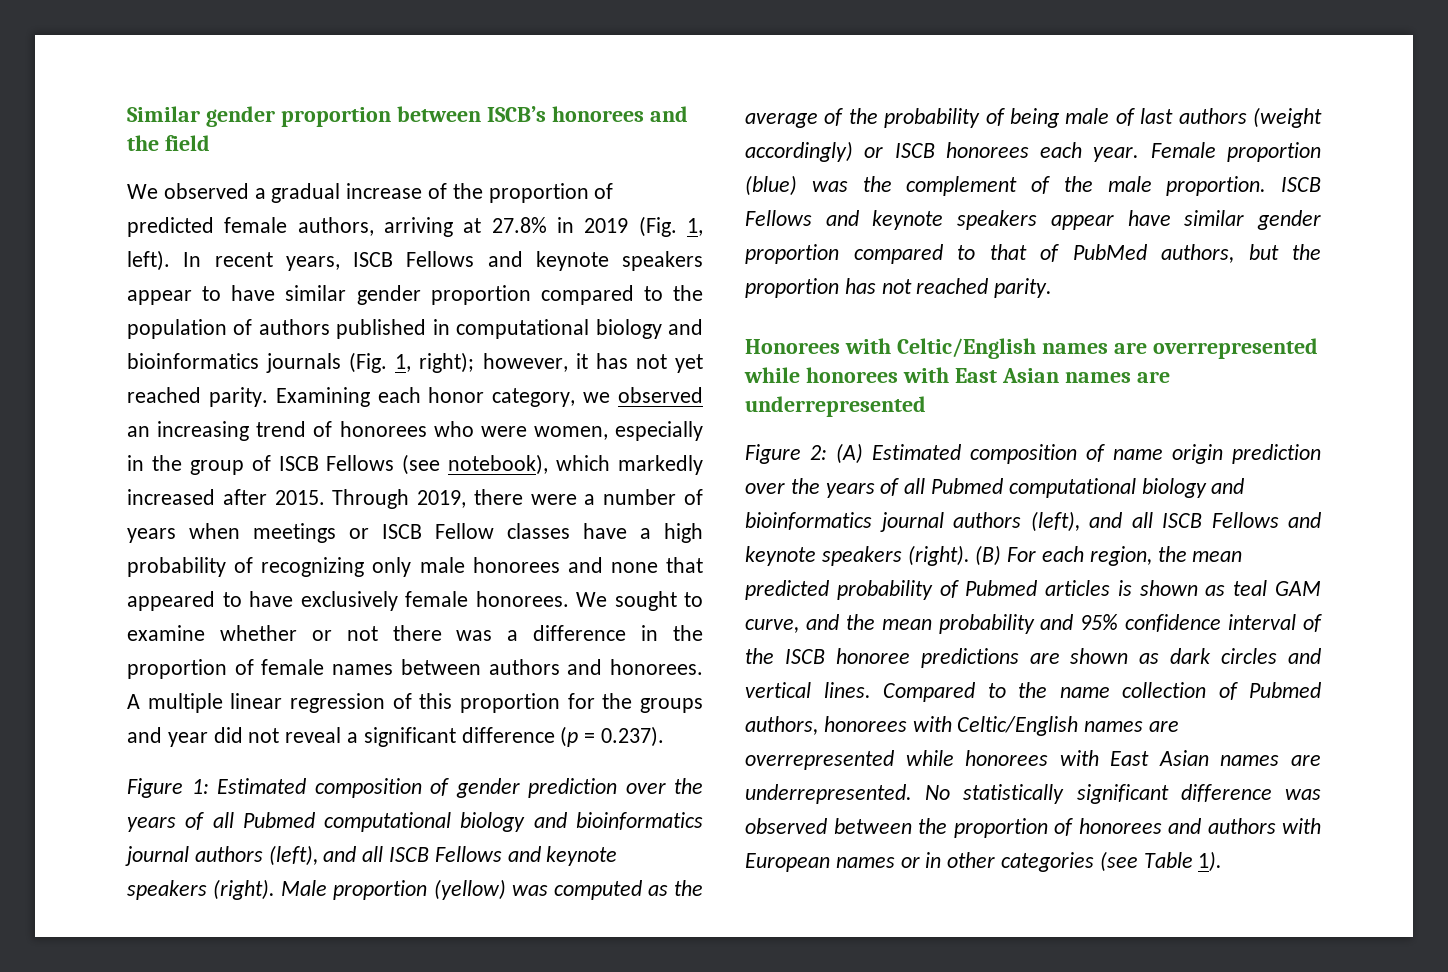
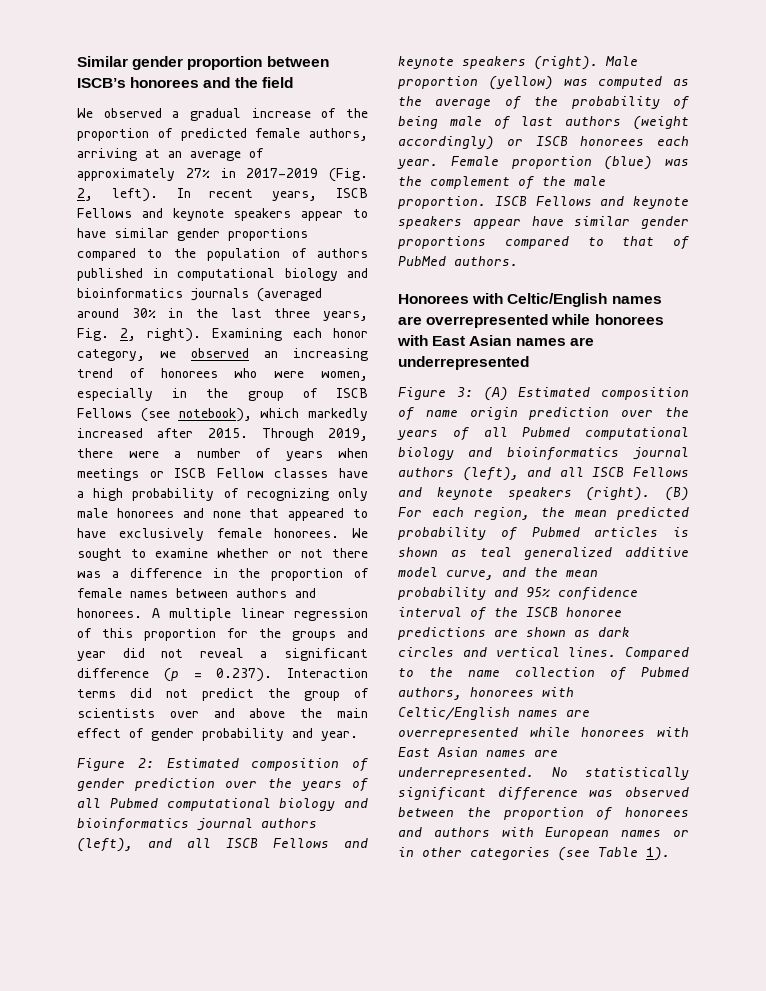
- We observed a gradual increase of the proportion of predicted female authors, arriving at 27.8% in 2019 (Fig. 1, left).
+ We observed a gradual increase of the proportion of predicted female authors, arriving at an average of approximately 27% in 2017-2019 (Fig. 2, left).
- In recent years, ISCB Fellows and keynote speakers appear to have similar gender proportion compared to the population of authors published in computational biology and bioinformatics journals (Fig. 1, right); however, it has not yet reached parity.
+ In recent years, ISCB Fellows and keynote speakers appear to have similar gender proportions compared to the population of authors published in computational biology and bioinformatics journals (averaged around 30% in the last three years, Fig. 2, right).
- A multiple linear regression of this proportion for the groups and year did not reveal a significant difference (p = 0.237).
- Figure 1: Estimated composition of gender prediction over the years of all Pubmed computational biology and bioinformatics journal authors (left), and all ISCB Fellows and keynote speakers (right).
+ A multiple linear regression of this proportion for the groups and year did not reveal a significant difference (p = 0.237). Interaction terms did not predict the group of scientists over and above the main effect of gender probability and year.
+ Figure 2: Estimated composition of gender prediction over the years of all Pubmed computational biology and bioinformatics journal authors (left), and all ISCB Fellows and keynote speakers (right).
- ISCB Fellows and keynote speakers appear have similar gender proportion compared to that of PubMed authors, but the proportion has not reached parity.
+ ISCB Fellows and keynote speakers appear have similar gender proportions compared to that of PubMed authors.
- Figure 2: (A) Estimated composition of name origin prediction over the years of all Pubmed computational biology and bioinformatics journal authors (left), and all ISCB Fellows and keynote speakers (right).
+ Figure 3: (A) Estimated composition of name origin prediction over the years of all Pubmed computational biology and bioinformatics journal authors (left), and all ISCB Fellows and keynote speakers (right).
- (B) For each region, the mean predicted probability of Pubmed articles is shown as teal GAM curve, and the mean probability and 95% confidence interval of the ISCB honoree predictions are shown as dark circles and vertical lines.
+ (B) For each region, the mean predicted probability of Pubmed articles is shown as teal generalized additive model curve, and the mean probability and 95% confidence interval of the ISCB honoree predictions are shown as dark circles and vertical lines.

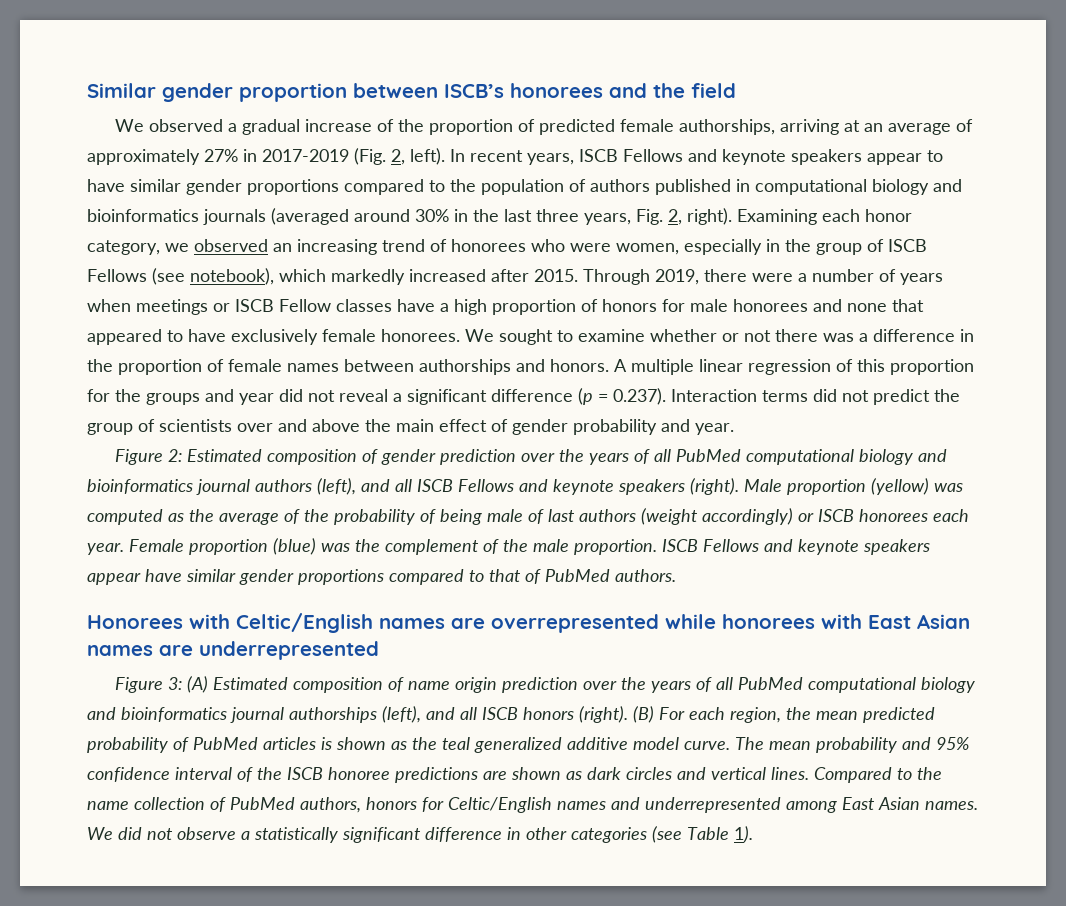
- We observed a gradual increase of the proportion of predicted female authors, arriving at an average of approximately 27% in 2017-2019 (Fig. 2, left).
+ We observed a gradual increase of the proportion of predicted female authorships, arriving at an average of approximately 27% in 2017-2019 (Fig. 2, left).
- Through 2019, there were a number of years when meetings or ISCB Fellow classes have a high probability of recognizing only male honorees and none that appeared to have exclusively female honorees.
+ Through 2019, there were a number of years when meetings or ISCB Fellow classes have a high proportion of honors for male honorees and none that appeared to have exclusively female honorees.
- We sought to examine whether or not there was a difference in the proportion of female names between authors and honorees.
+ We sought to examine whether or not there was a difference in the proportion of female names between authorships and honors.
- Figure 2: Estimated composition of gender prediction over the years of all Pubmed computational biology and bioinformatics journal authors (left), and all ISCB Fellows and keynote speakers (right).
+ Figure 2: Estimated composition of gender prediction over the years of all PubMed computational biology and bioinformatics journal authors (left), and all ISCB Fellows and keynote speakers (right).
- Figure 3: (A) Estimated composition of name origin prediction over the years of all Pubmed computational biology and bioinformatics journal authors (left), and all ISCB Fellows and keynote speakers (right).
+ Figure 3: (A) Estimated composition of name origin prediction over the years of all PubMed computational biology and bioinformatics journal authorships (left), and all ISCB honors (right).
- (B) For each region, the mean predicted probability of Pubmed articles is shown as teal generalized additive model curve, and the mean probability and 95% confidence interval of the ISCB honoree predictions are shown as dark circles and vertical lines.
+ (B) For each region, the mean predicted probability of PubMed articles is shown as the teal generalized additive model curve. The mean probability and 95% confidence interval of the ISCB honoree predictions are shown as dark circles and vertical lines.
- Compared to the name collection of Pubmed authors, honorees with Celtic/English names are overrepresented while honorees with East Asian names are underrepresented. No statistically significant difference was observed between the proportion of honorees and authors with European names or in other categories (see Table 1).
+ Compared to the name collection of PubMed authors, honors for Celtic/English names and underrepresented among East Asian names. We did not observe a statistically significant difference in other categories (see Table 1).

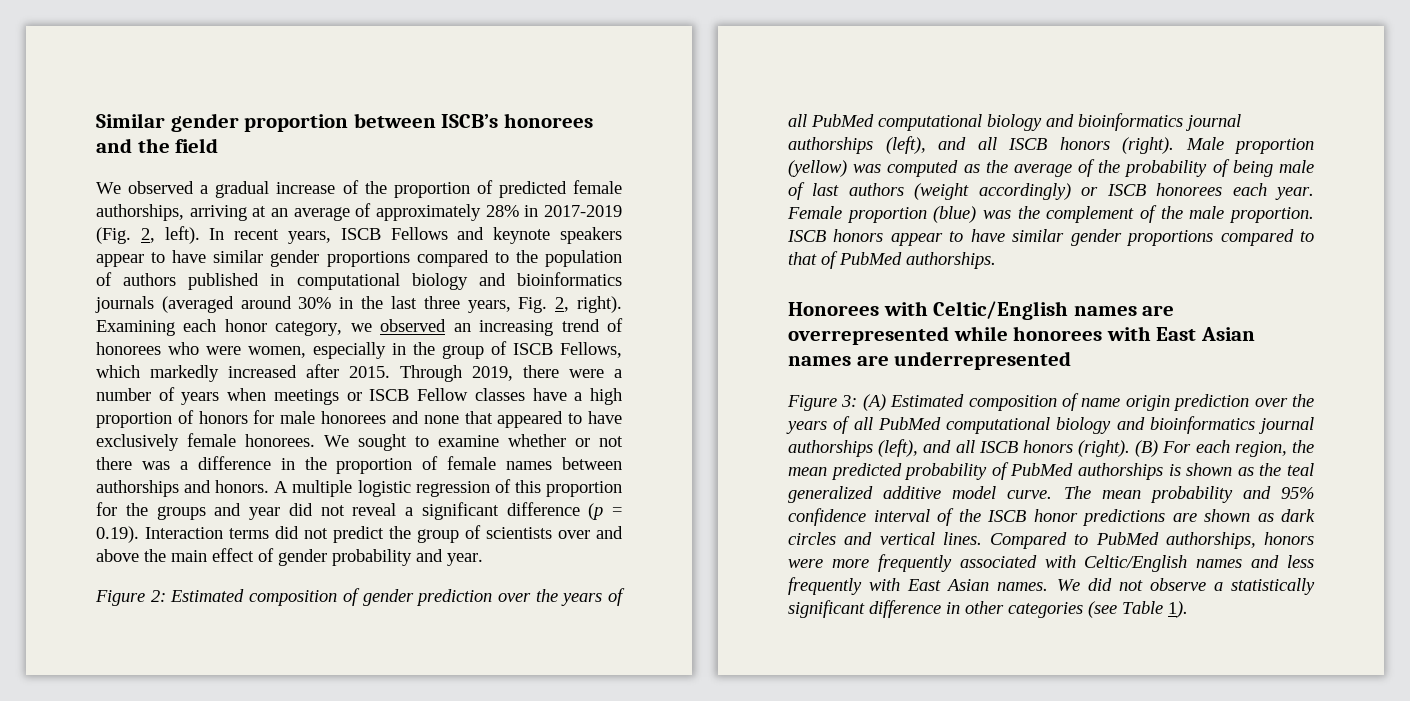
- We observed a gradual increase of the proportion of predicted female authorships, arriving at an average of approximately 27% in 2017-2019 (Fig. 2, left).
+ We observed a gradual increase of the proportion of predicted female authorships, arriving at an average of approximately 28% in 2017-2019 (Fig. 2, left).
- Examining each honor category, we observed an increasing trend of honorees who were women, especially in the group of ISCB Fellows (see notebook), which markedly increased after 2015.
+ Examining each honor category, we observed an increasing trend of honorees who were women, especially in the group of ISCB Fellows, which markedly increased after 2015.
- A multiple linear regression of this proportion for the groups and year did not reveal a significant difference (p = 0.237). Interaction terms did not predict the group of scientists over and above the main effect of gender probability and year.
+ A multiple logistic regression of this proportion for the groups and year did not reveal a significant difference (p = 0.19). Interaction terms did not predict the group of scientists over and above the main effect of gender probability and year.
- Figure 2: Estimated composition of gender prediction over the years of all PubMed computational biology and bioinformatics journal authors (left), and all ISCB Fellows and keynote speakers (right).
+ Figure 2: Estimated composition of gender prediction over the years of all PubMed computational biology and bioinformatics journal authorships (left), and all ISCB honors (right).
- ISCB Fellows and keynote speakers appear have similar gender proportions compared to that of PubMed authors.
+ ISCB honors appear to have similar gender proportions compared to that of PubMed authorships.
- (B) For each region, the mean predicted probability of PubMed articles is shown as the teal generalized additive model curve.
+ (B) For each region, the mean predicted probability of PubMed authorships is shown as the teal generalized additive model curve.
- The mean probability and 95% confidence interval of the ISCB honoree predictions are shown as dark circles and vertical lines.
+ The mean probability and 95% confidence interval of the ISCB honor predictions are shown as dark circles and vertical lines.
- Compared to the name collection of PubMed authors, honors for Celtic/English names and underrepresented among East Asian names.
+ Compared to PubMed authorships, honors were more frequently associated with Celtic/English names and less frequently with East Asian names.

